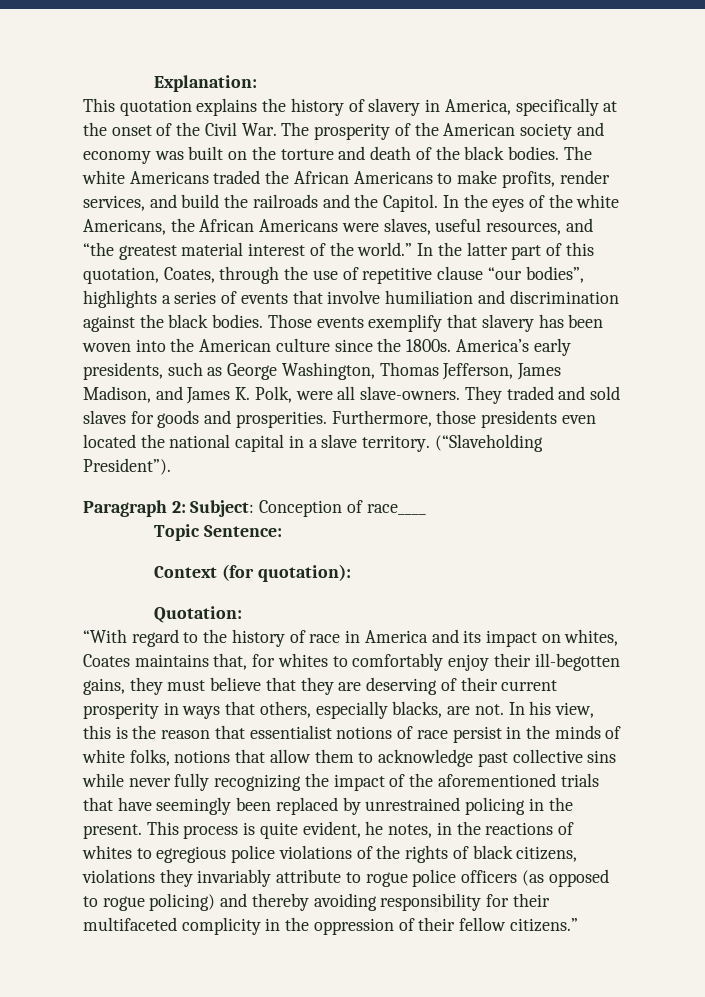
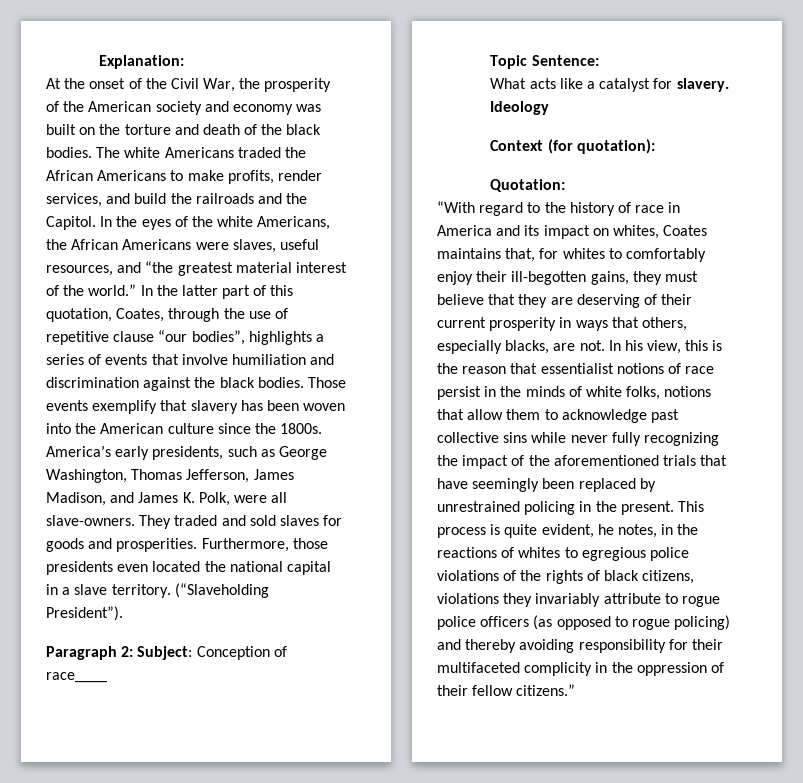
- This quotation explains the history of slavery in America, specifically at the onset of the Civil War. The prosperity of the American society and economy was built on the torture and death of the black bodies.
+ At the onset of the Civil War, the prosperity of the American society and economy was built on the torture and death of the black bodies.
+ What acts like a catalyst for slavery. Ideology

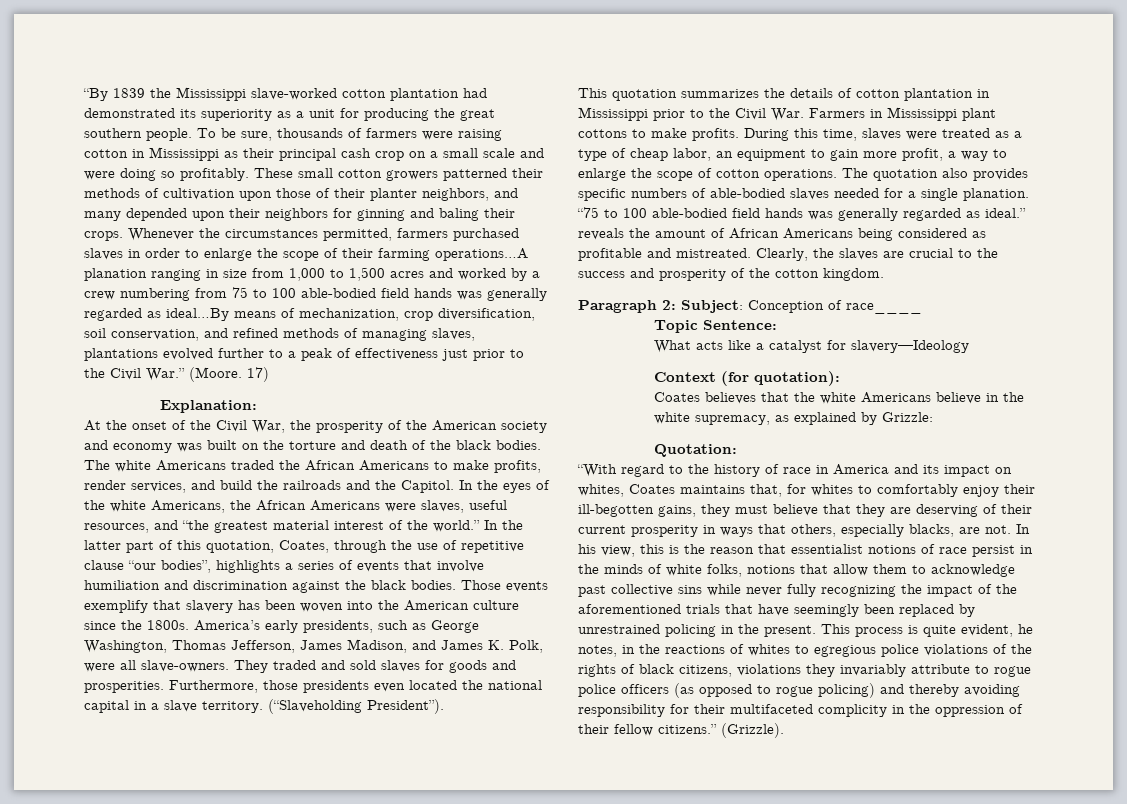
+ “By 1839 the Mississippi slave-worked cotton plantation had demonstrated its superiority as a unit for producing the great southern people. To be sure, thousands of farmers were raising cotton in Mississippi as their principal cash crop on a small scale and were doing so profitably. These small cotton growers patterned their methods of cultivation upon those of their planter neighbors, and many depended upon their neighbors for ginning and baling their crops. Whenever the circumstances permitted, farmers purchased slaves in order to enlarge the scope of their farming operations…A planation ranging in size from 1,000 to 1,500 acres and worked by a crew numbering from 75 to 100 able-bodied field hands was generally regarded as ideal…By means of mechanization, crop diversification, soil conservation, and refined methods of managing slaves, plantations evolved further to a peak of effectiveness just prior to the Civil War.” (Moore. 17)
+ This quotation summarizes the details of cotton plantation in Mississippi prior to the Civil War. Farmers in Mississippi plant cottons to make profits. During this time, slaves were treated as a type of cheap labor, an equipment to gain more profit, a way to enlarge the scope of cotton operations. The quotation also provides specific numbers of able-bodied slaves needed for a single planation. “75 to 100 able-bodied field hands was generally regarded as ideal.” reveals the amount of African Americans being considered as profitable and mistreated. Clearly, the slaves are crucial to the success and prosperity of the cotton kingdom.
- What acts like a catalyst for slavery. Ideology
+ What acts like a catalyst for slavery—Ideology
+ Coates believes that the white Americans believe in the white supremacy, as explained by Grizzle:
+ (Grizzle).

